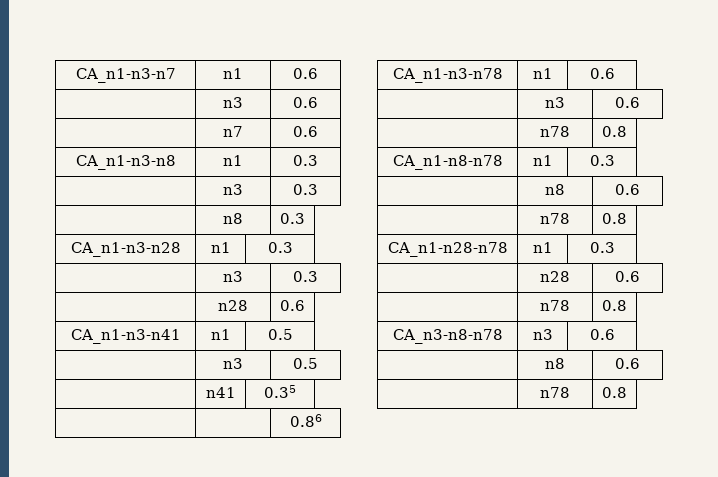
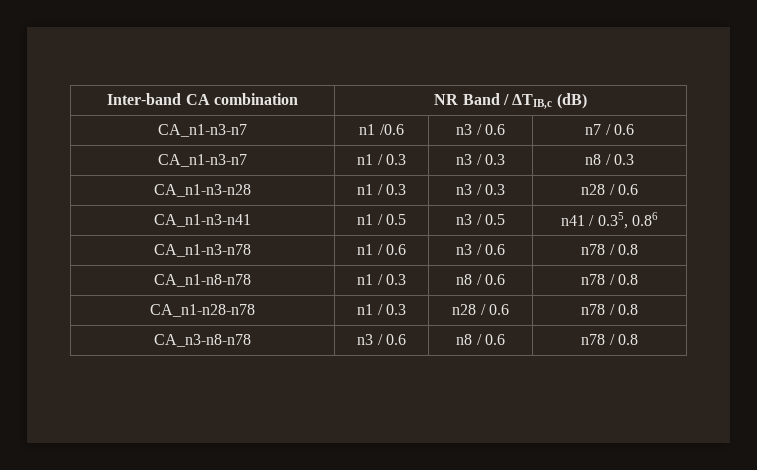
- CA_n1-n3-n7 | n1 | 0.6
- | n3 | 0.6
- | n7 | 0.6
- CA_n1-n3-n8 | n1 | 0.3
- | n3 | 0.3
- | n8 | 0.3
+ Inter-band CA combination | NR Band / ΔTIB,c (dB)
+ CA_n1-n3-n7 | n1 /0.6 | n3 / 0.6 | n7 / 0.6
+ CA_n1-n3-n7 | n1 / 0.3 | n3 / 0.3 | n8 / 0.3
- CA_n1-n3-n28 | n1 | 0.3
- | n3 | 0.3
- | n28 | 0.6
+ CA_n1-n3-n28 | n1 / 0.3 | n3 / 0.3 | n28 / 0.6
- CA_n1-n3-n41 | n1 | 0.5
- | n3 | 0.5
- | n41 | 0.35
- | | 0.86
+ CA_n1-n3-n41 | n1 / 0.5 | n3 / 0.5 | n41 / 0.35, 0.86
- CA_n1-n3-n78 | n1 | 0.6
- | n3 | 0.6
- | n78 | 0.8
+ CA_n1-n3-n78 | n1 / 0.6 | n3 / 0.6 | n78 / 0.8
- CA_n1-n8-n78 | n1 | 0.3
- | n8 | 0.6
- | n78 | 0.8
+ CA_n1-n8-n78 | n1 / 0.3 | n8 / 0.6 | n78 / 0.8
- CA_n1-n28-n78 | n1 | 0.3
- | n28 | 0.6
- | n78 | 0.8
+ CA_n1-n28-n78 | n1 / 0.3 | n28 / 0.6 | n78 / 0.8
- CA_n3-n8-n78 | n3 | 0.6
- | n8 | 0.6
- | n78 | 0.8
+ CA_n3-n8-n78 | n3 / 0.6 | n8 / 0.6 | n78 / 0.8

